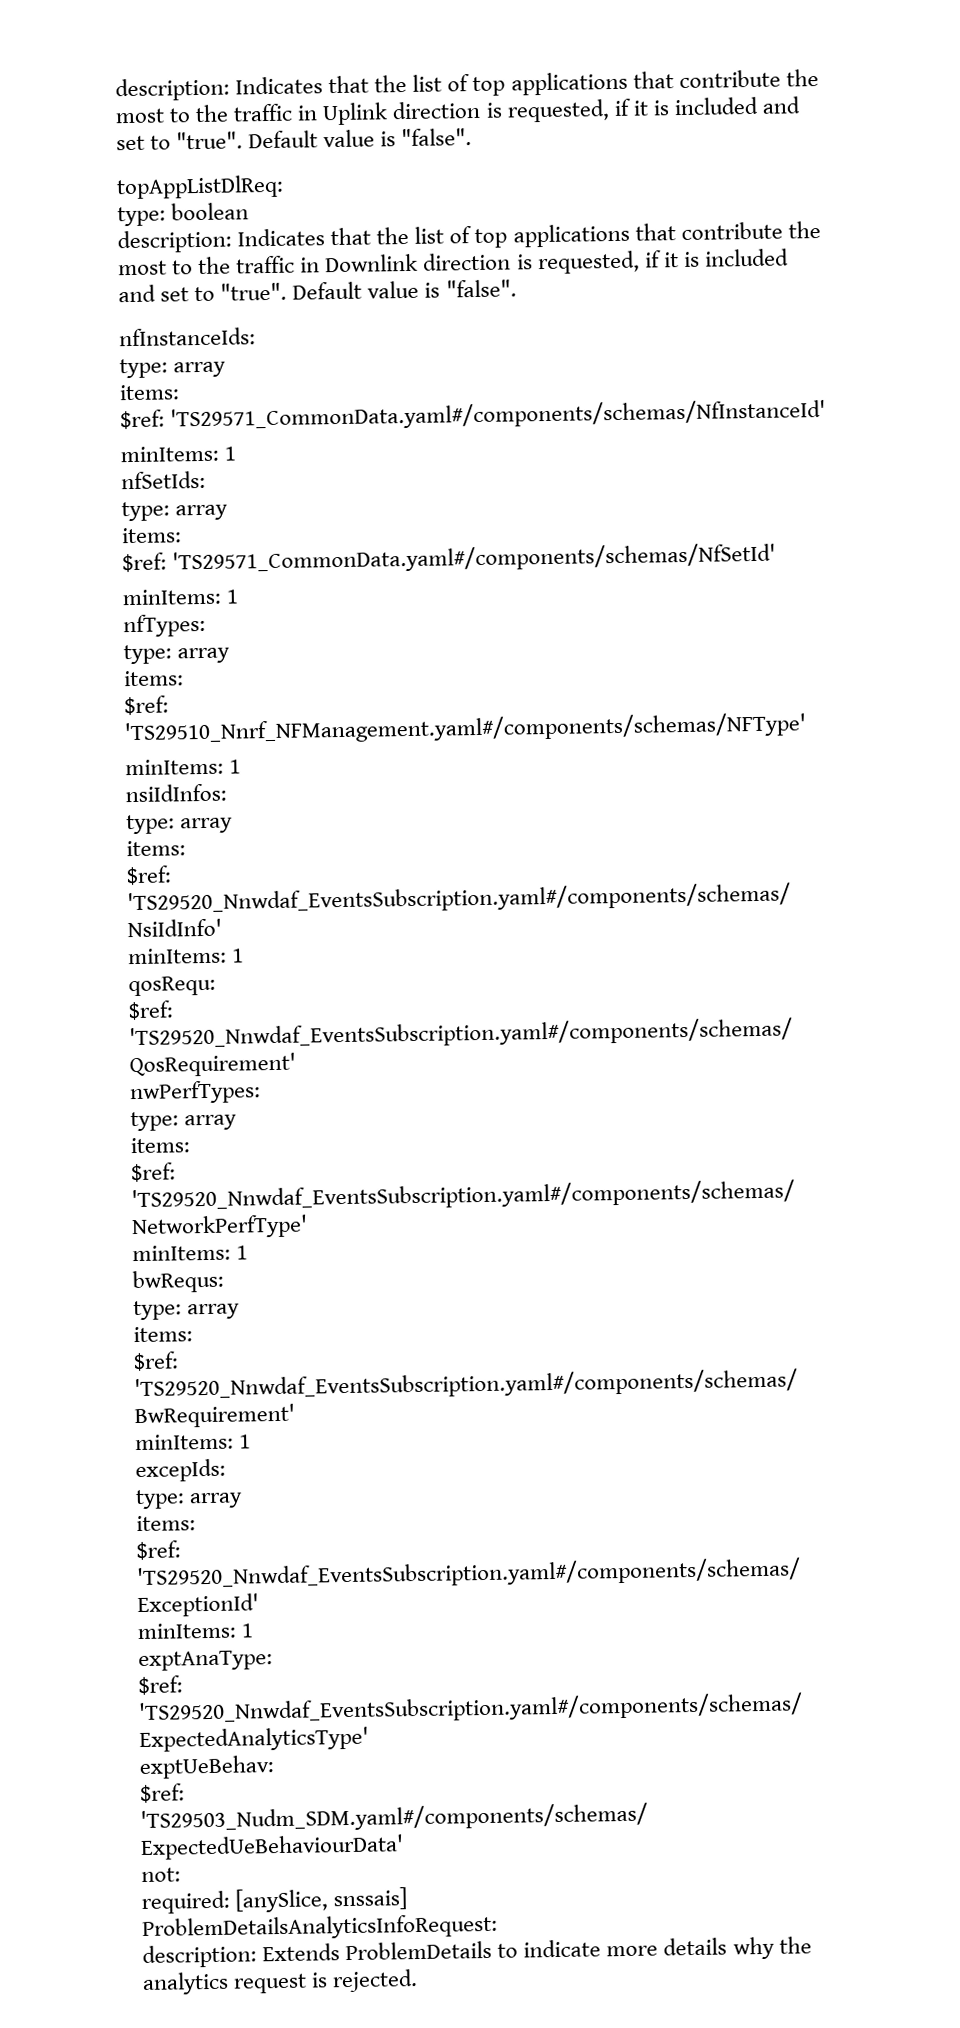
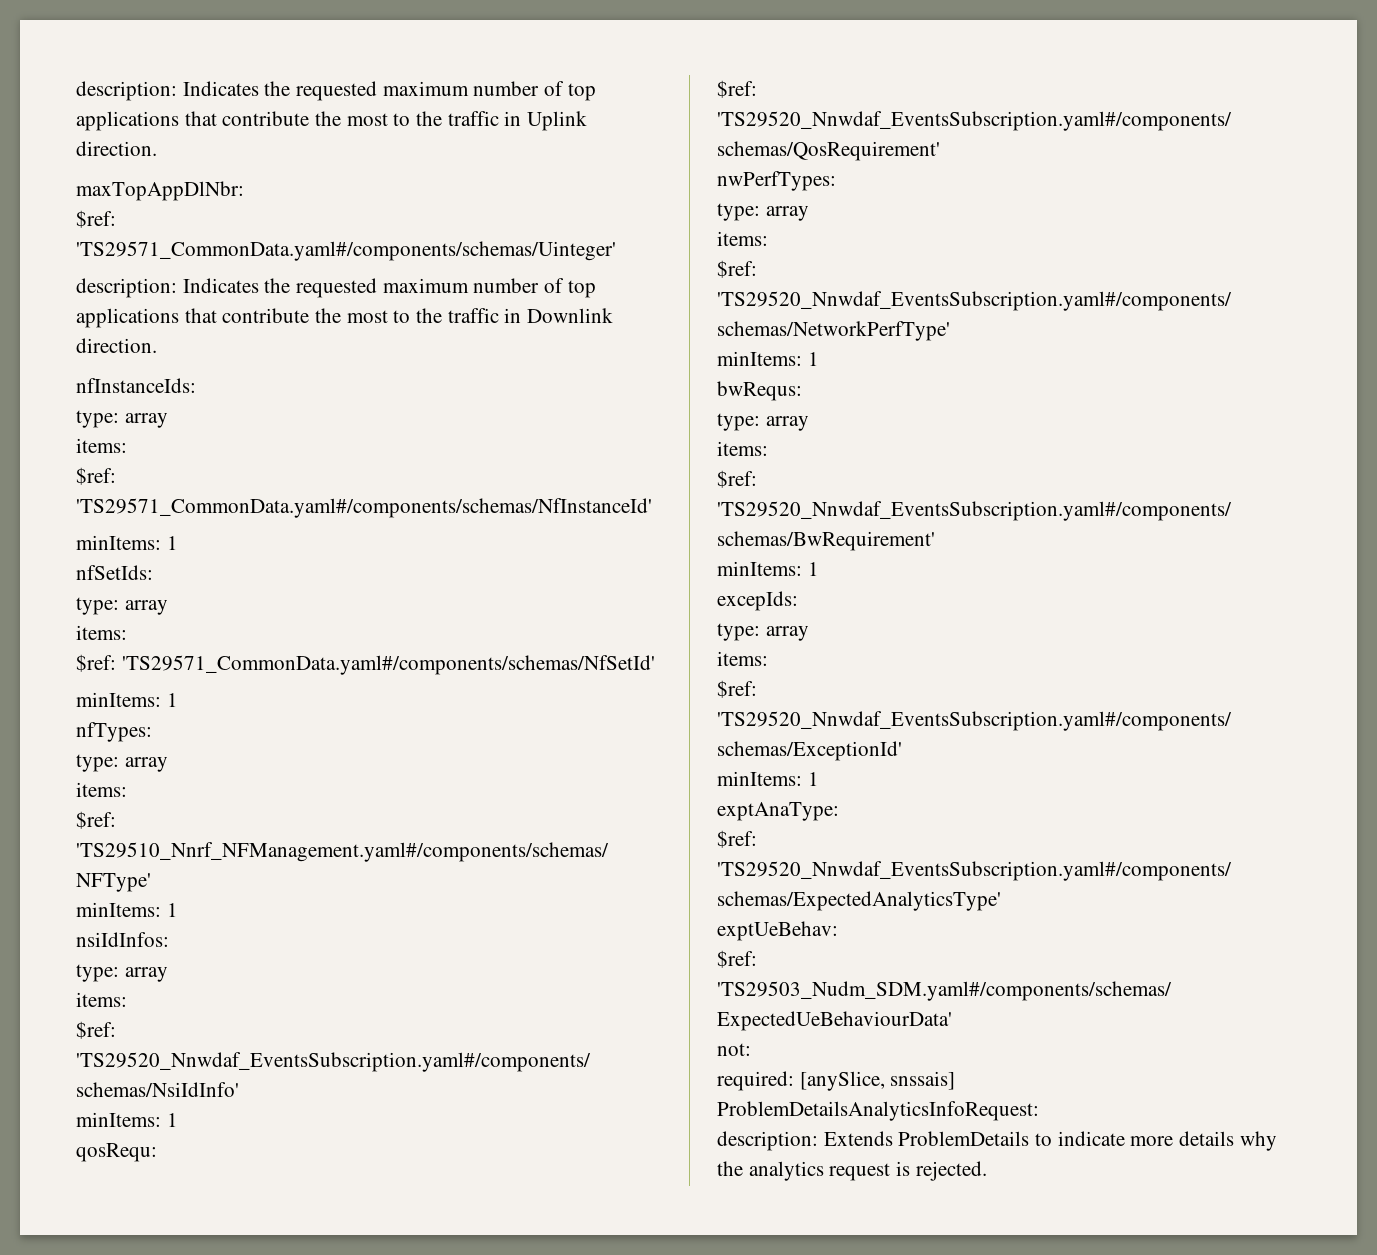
- description: Indicates that the list of top applications that contribute the most to the traffic in Uplink direction is requested, if it is included and set to "true". Default value is "false".
- topAppListDlReq:
- type: boolean
- description: Indicates that the list of top applications that contribute the most to the traffic in Downlink direction is requested, if it is included and set to "true". Default value is "false".
+ description: Indicates the requested maximum number of top applications that contribute the most to the traffic in Uplink direction.
+ maxTopAppDlNbr:
+ $ref: 'TS29571_CommonData.yaml#/components/schemas/Uinteger'
+ description: Indicates the requested maximum number of top applications that contribute the most to the traffic in Downlink direction.

